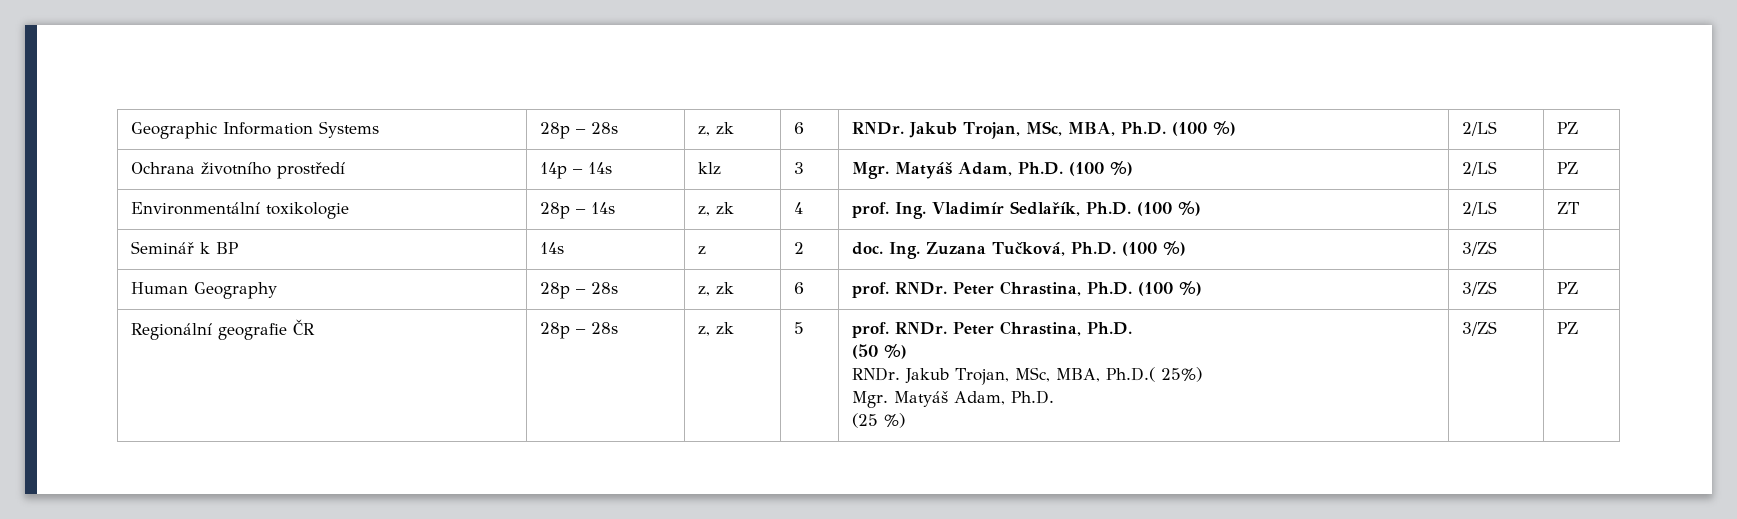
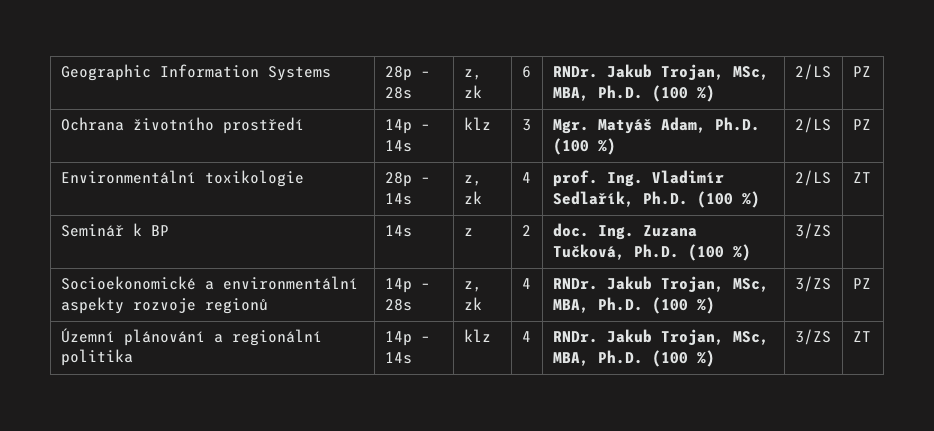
- Human Geography | 28p – 28s | z, zk | 6 | prof. RNDr. Peter Chrastina, Ph.D. (100 %) | 3/ZS | PZ
+ Socioekonomické a environmentální aspekty rozvoje regionů | 14p – 28s | z, zk | 4 | RNDr. Jakub Trojan, MSc, MBA, Ph.D. (100 %) | 3/ZS | PZ
- Regionální geografie ČR | 28p – 28s | z, zk | 5 | prof. RNDr. Peter Chrastina, Ph.D.
- (50 %)
- RNDr. Jakub Trojan, MSc, MBA, Ph.D.( 25%)
- Mgr. Matyáš Adam, Ph.D.
- (25 %) | 3/ZS | PZ
+ Územní plánování a regionální politika | 14p – 14s | klz | 4 | RNDr. Jakub Trojan, MSc, MBA, Ph.D. (100 %) | 3/ZS | ZT

